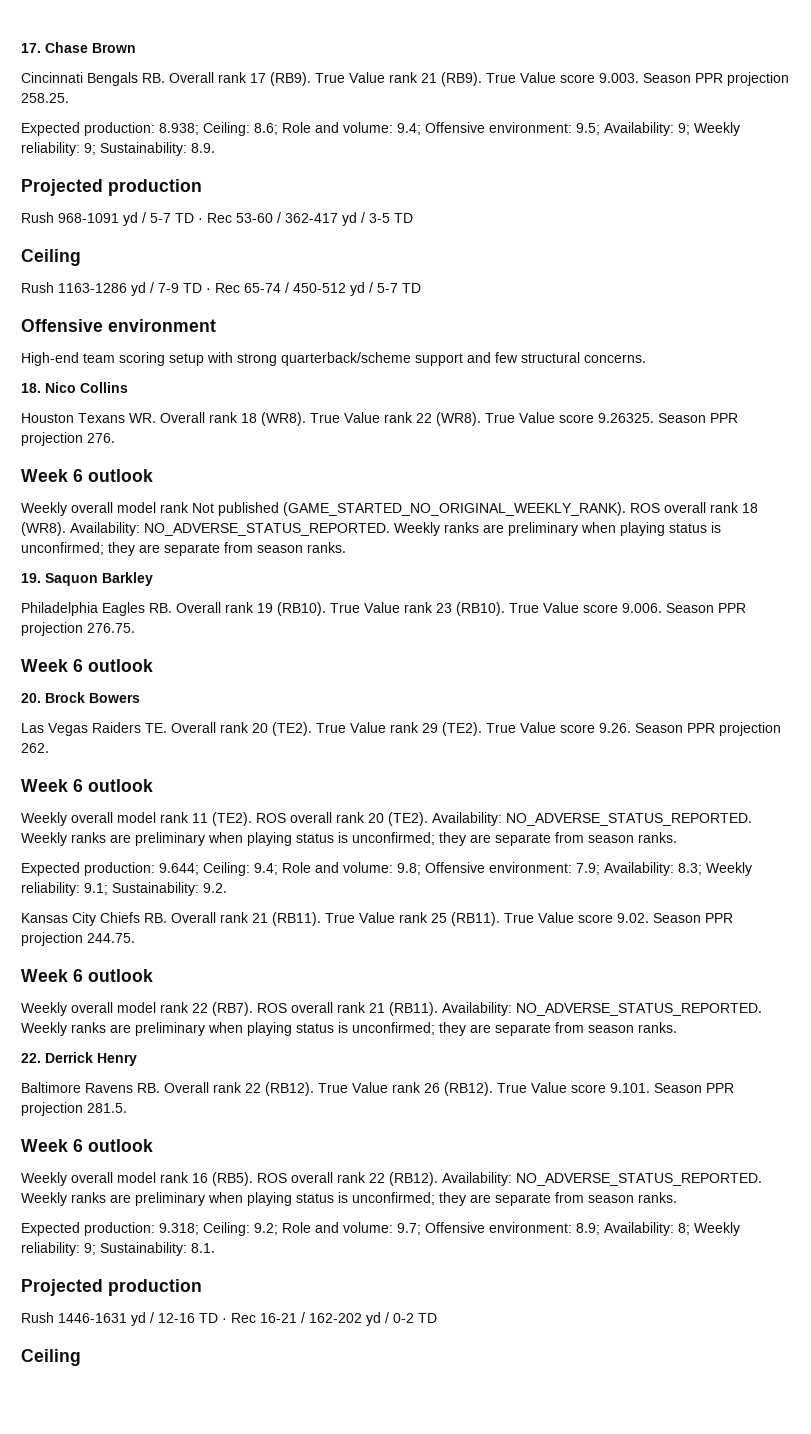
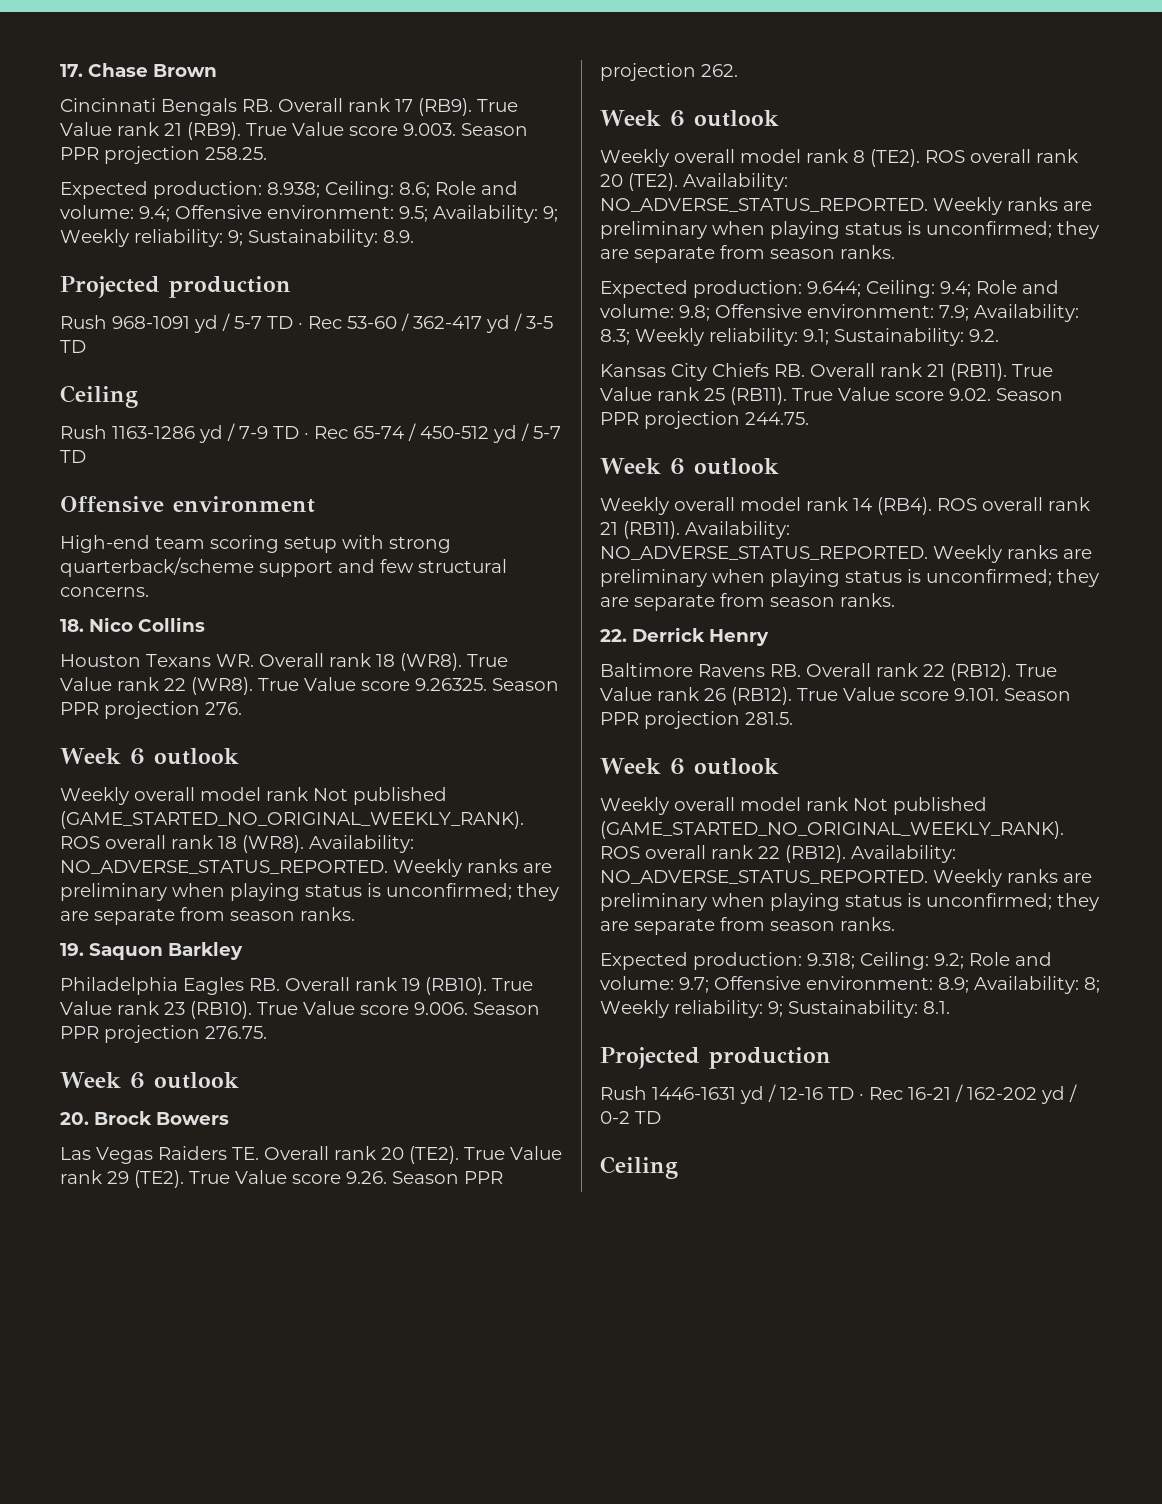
- Weekly overall model rank 11 (TE2).
+ Weekly overall model rank 8 (TE2).
- Weekly overall model rank 22 (RB7).
+ Weekly overall model rank 14 (RB4).
  True Value score 9.101. Season PPR projection 281.5.
  Week 6 outlook
- Weekly overall model rank 16 (RB5).
+ Weekly overall model rank Not published (GAME_STARTED_NO_ORIGINAL_WEEKLY_RANK).

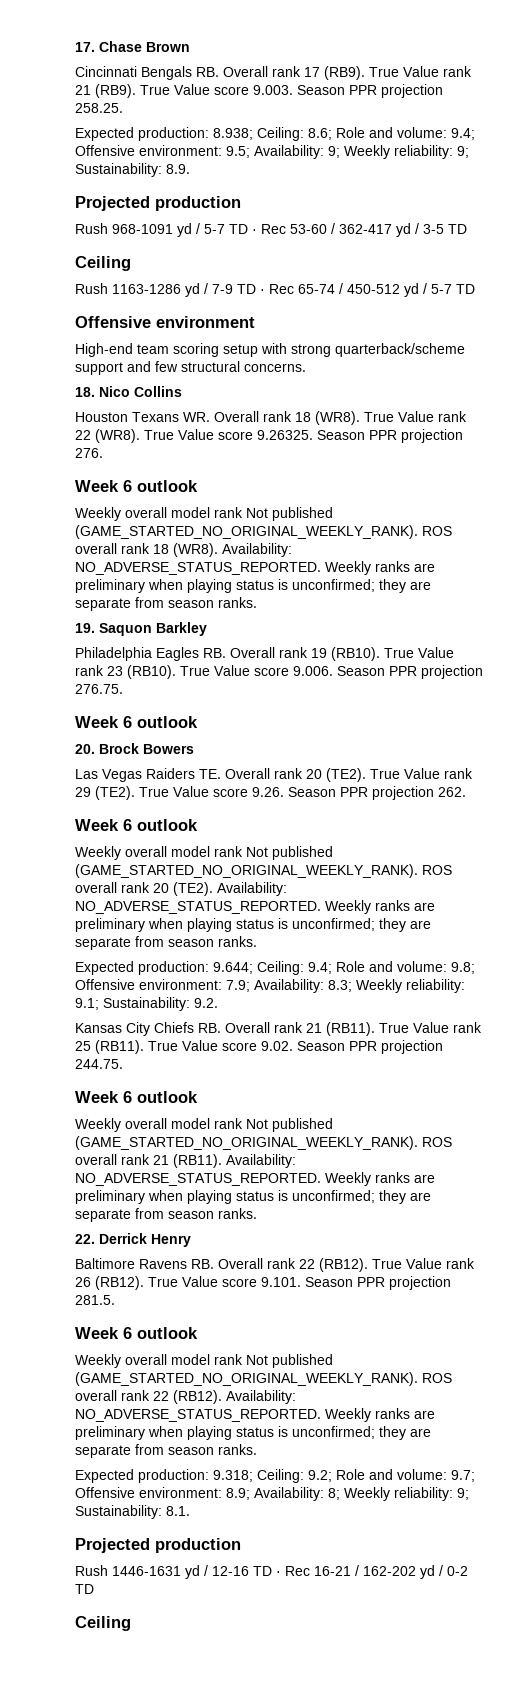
  True Value score 9.26. Season PPR projection 262.
  Week 6 outlook
- Weekly overall model rank 8 (TE2).
+ Weekly overall model rank Not published (GAME_STARTED_NO_ORIGINAL_WEEKLY_RANK).
  True Value score 9.02. Season PPR projection 244.75.
  Week 6 outlook
- Weekly overall model rank 14 (RB4).
+ Weekly overall model rank Not published (GAME_STARTED_NO_ORIGINAL_WEEKLY_RANK).

